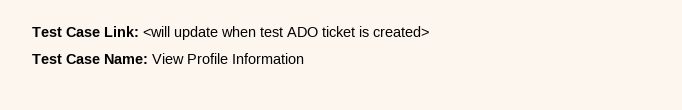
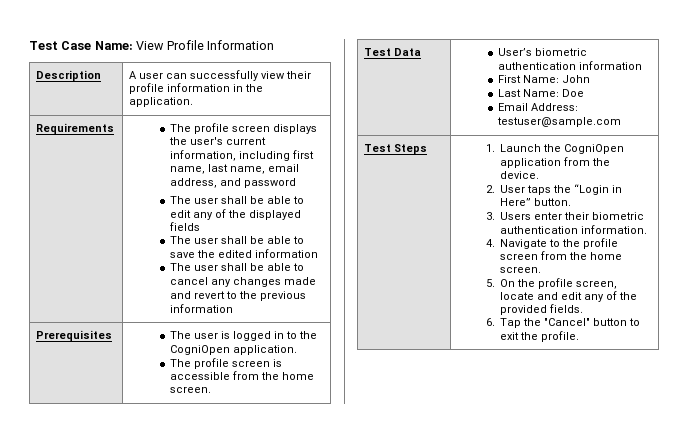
- Test Case Link: <will update when test ADO ticket is created>
  Test Case Name: View Profile Information
+ Description | A user can successfully view their profile information in the application.
+ Requirements | The profile screen displays the user's current information, including first name, last name, email address, and password
+ The user shall be able to edit any of the displayed fields
+ The user shall be able to save the edited information
+ The user shall be able to cancel any changes made and revert to the previous information
+ Prerequisites | The user is logged in to the CogniOpen application.
+ The profile screen is accessible from the home screen.
+ Test Data | User’s biometric authentication information
+ First Name: John
+ Last Name: Doe
+ Email Address: testuser@sample.com
+ Test Steps | 1. Launch the CogniOpen application from the device.
+ 2. User taps the “Login in Here” button.
+ 3. Users enter their biometric authentication information.
+ 4. Navigate to the profile screen from the home screen.
+ 5. On the profile screen, locate and edit any of the provided fields.
+ 6. Tap the "Cancel" button to exit the profile.

